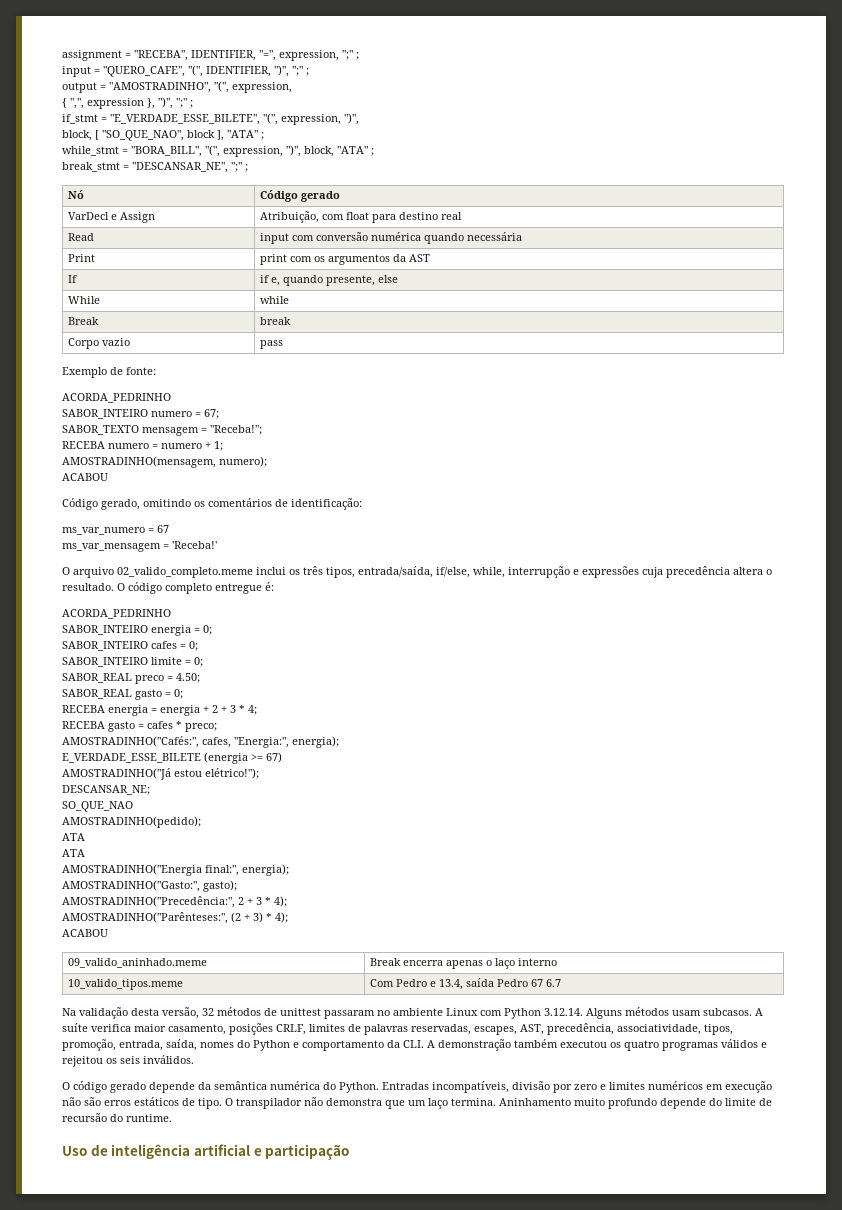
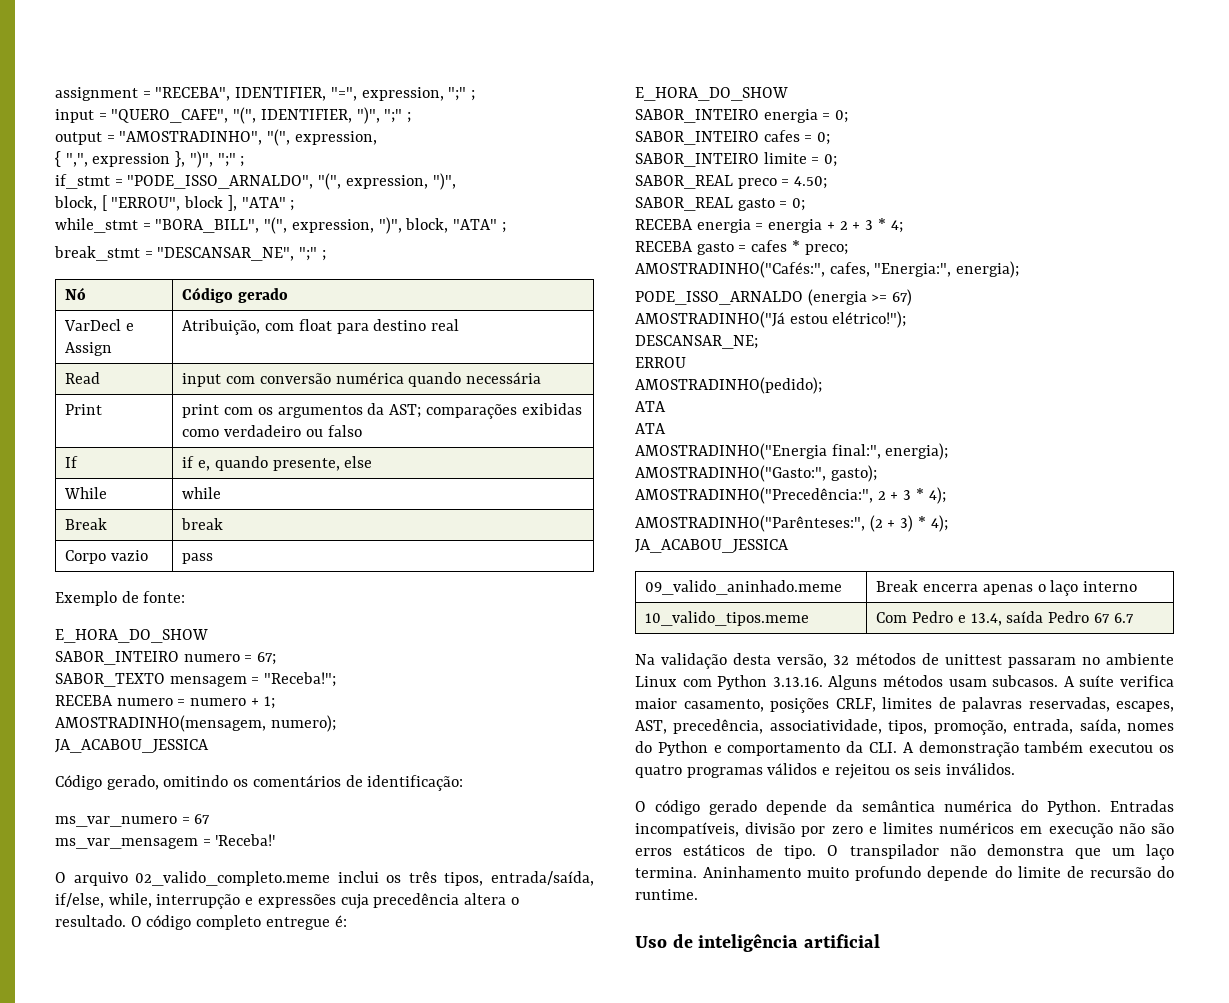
- if_stmt = "E_VERDADE_ESSE_BILETE", "(", expression, ")",
+ if_stmt = "PODE_ISSO_ARNALDO", "(", expression, ")",
- block, [ "SO_QUE_NAO", block ], "ATA" ;
+ block, [ "ERROU", block ], "ATA" ;
- Print | print com os argumentos da AST
+ Print | print com os argumentos da AST; comparações exibidas como verdadeiro ou falso
  Exemplo de fonte:
- ACORDA_PEDRINHO
+ E_HORA_DO_SHOW
  AMOSTRADINHO(mensagem, numero);
- ACABOU
+ JA_ACABOU_JESSICA
  O código completo entregue é:
- ACORDA_PEDRINHO
+ E_HORA_DO_SHOW
- E_VERDADE_ESSE_BILETE (energia >= 67)
+ PODE_ISSO_ARNALDO (energia >= 67)
- SO_QUE_NAO
+ ERROU
  AMOSTRADINHO("Parênteses:", (2 + 3) * 4);
- ACABOU
+ JA_ACABOU_JESSICA
- Na validação desta versão, 32 métodos de unittest passaram no ambiente Linux com Python 3.12.14. Alguns métodos usam subcasos.
+ Na validação desta versão, 32 métodos de unittest passaram no ambiente Linux com Python 3.13.16. Alguns métodos usam subcasos.
- Uso de inteligência artificial e participação
+ Uso de inteligência artificial

